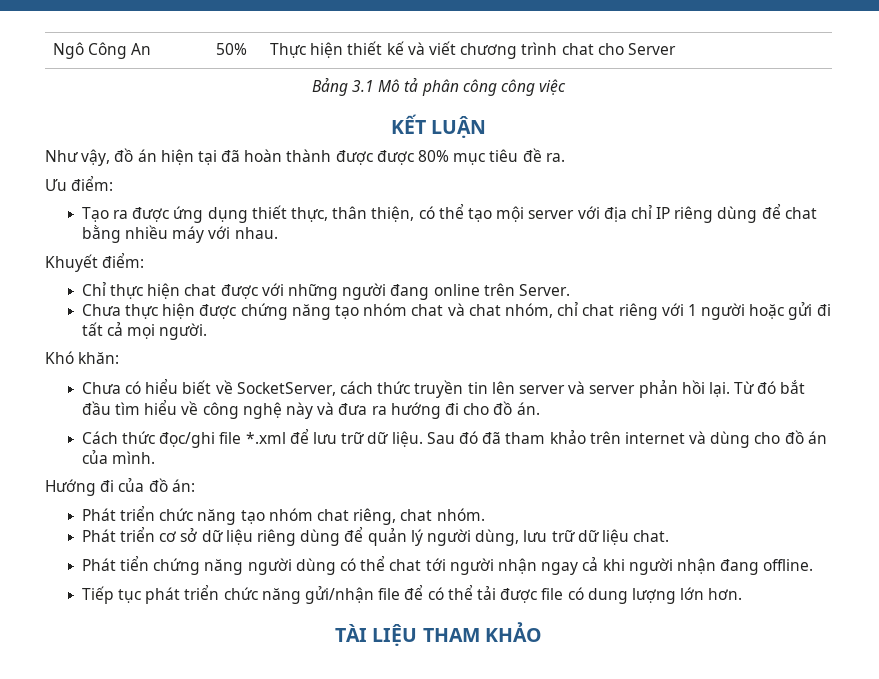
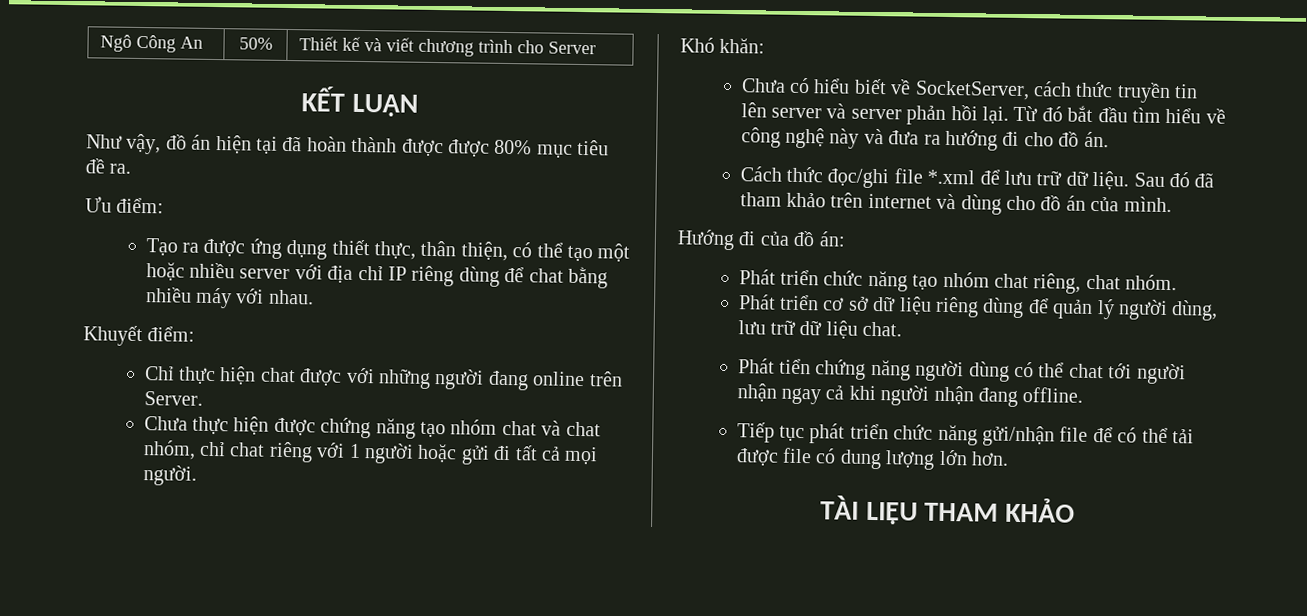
- Ngô Công An | 50% | Thực hiện thiết kế và viết chương trình chat cho Server
+ Ngô Công An | 50% | Thiết kế và viết chương trình cho Server
- Bảng 3.1 Mô tả phân công công việc
- Tạo ra được ứng dụng thiết thực, thân thiện, có thể tạo mội server với địa chỉ IP riêng dùng để chat bằng nhiều máy với nhau.
+ Tạo ra được ứng dụng thiết thực, thân thiện, có thể tạo một hoặc nhiều server với địa chỉ IP riêng dùng để chat bằng nhiều máy với nhau.

